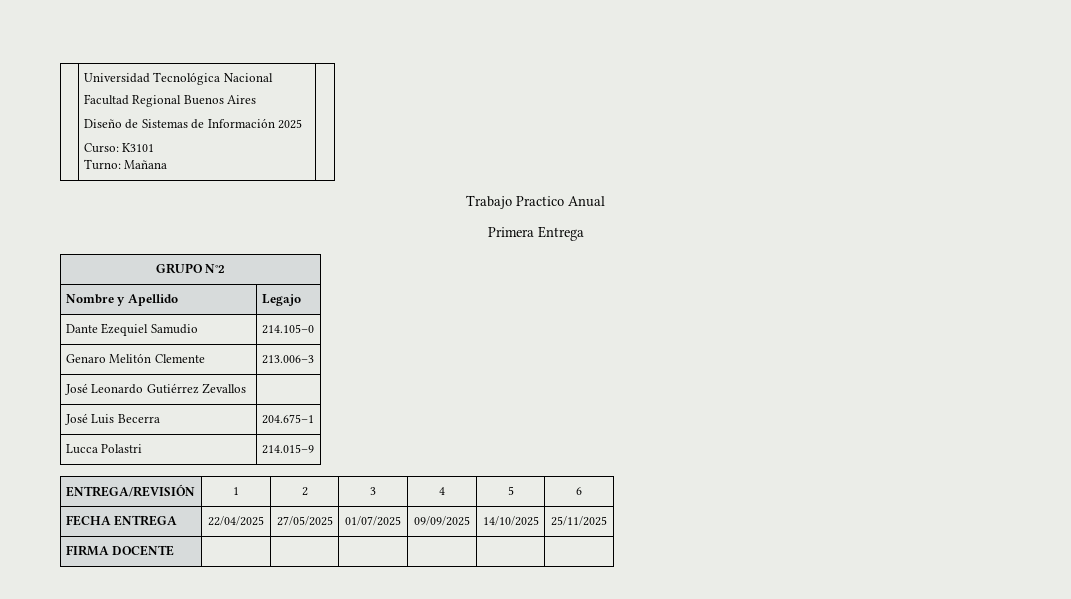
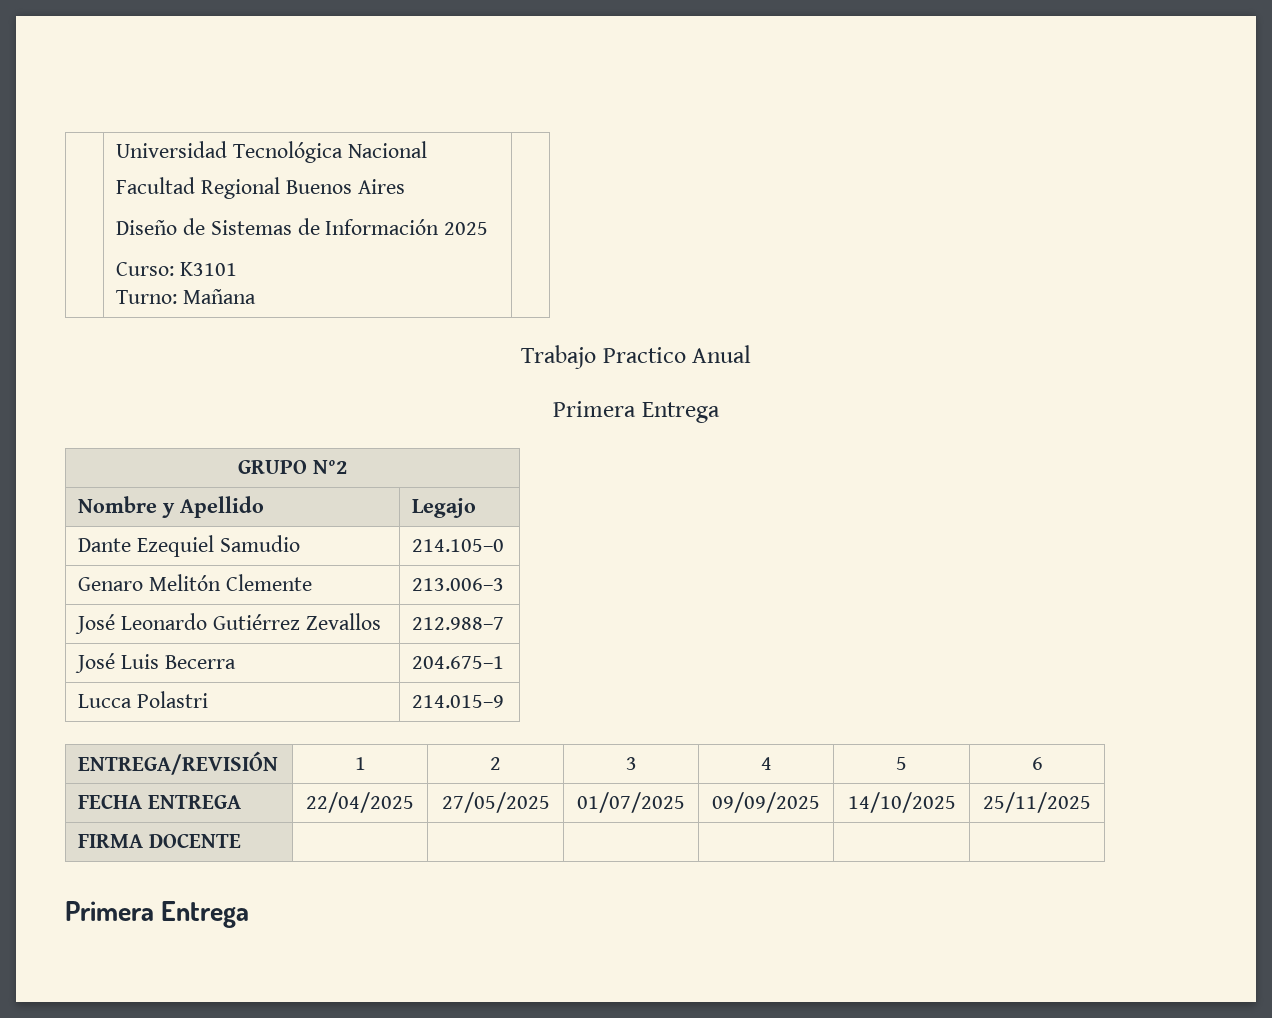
- José Leonardo Gutiérrez Zevallos |
+ José Leonardo Gutiérrez Zevallos | 212.988–7
  FIRMA DOCENTE | | | | | |
+ Primera Entrega

